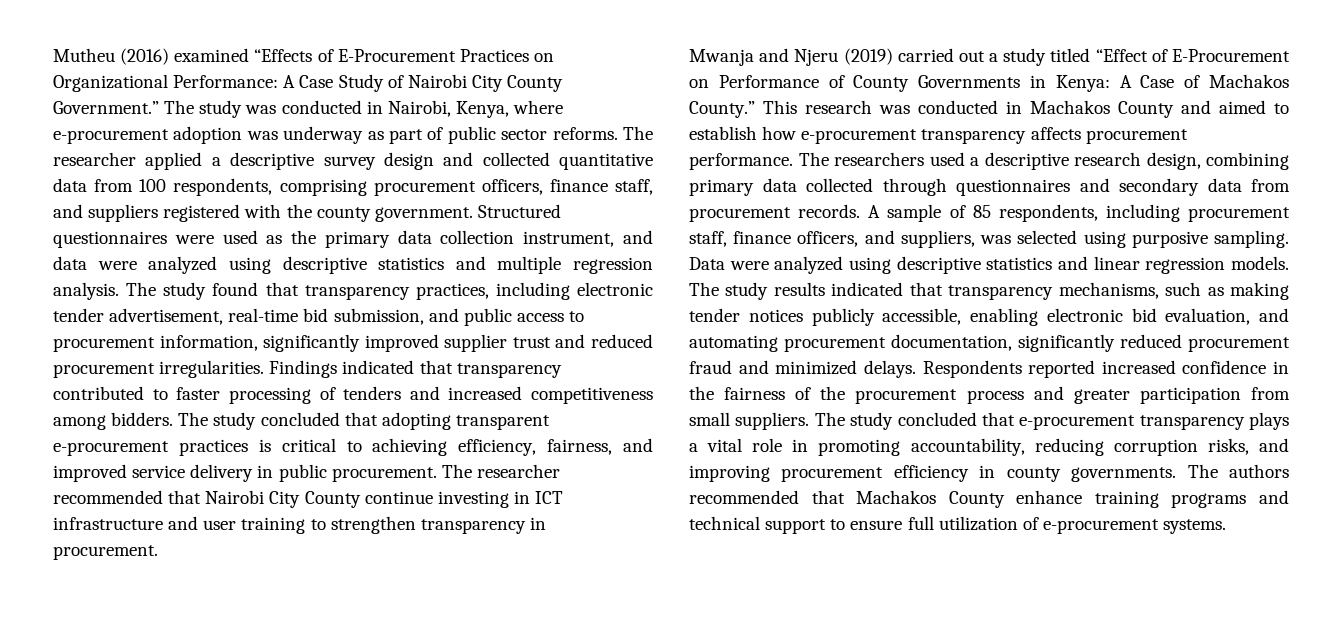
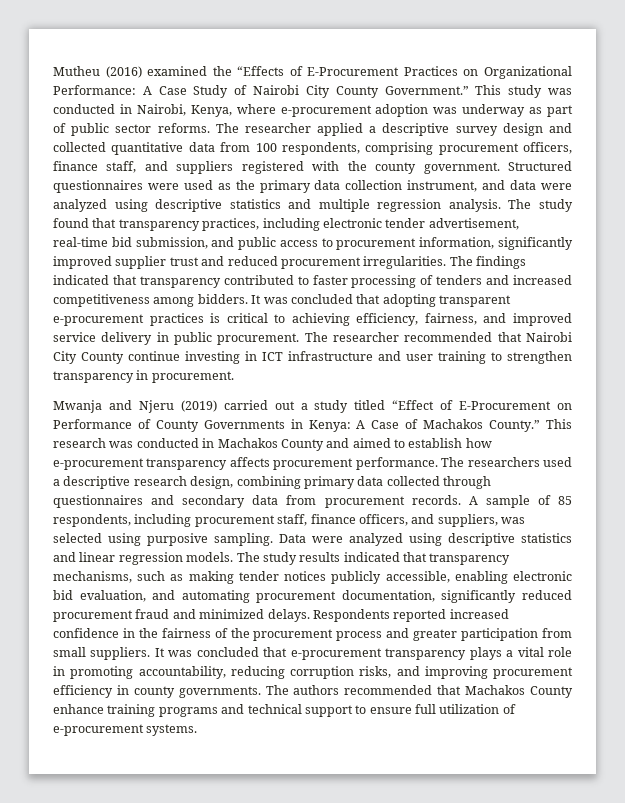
- Mutheu (2016) examined “Effects of E-Procurement Practices on Organizational Performance: A Case Study of Nairobi City County Government.”
+ Mutheu (2016) examined the “Effects of E-Procurement Practices on Organizational Performance: A Case Study of Nairobi City County Government.”
- The study was conducted in Nairobi, Kenya, where e-procurement adoption was underway as part of public sector reforms.
+ This study was conducted in Nairobi, Kenya, where e-procurement adoption was underway as part of public sector reforms.
- Findings indicated that transparency contributed to faster processing of tenders and increased competitiveness among bidders.
+ The findings indicated that transparency contributed to faster processing of tenders and increased competitiveness among bidders.
- The study concluded that adopting transparent e-procurement practices is critical to achieving efficiency, fairness, and improved service delivery in public procurement.
+ It was concluded that adopting transparent e-procurement practices is critical to achieving efficiency, fairness, and improved service delivery in public procurement.
- The study concluded that e-procurement transparency plays a vital role in promoting accountability, reducing corruption risks, and improving procurement efficiency in county governments.
+ It was concluded that e-procurement transparency plays a vital role in promoting accountability, reducing corruption risks, and improving procurement efficiency in county governments.

